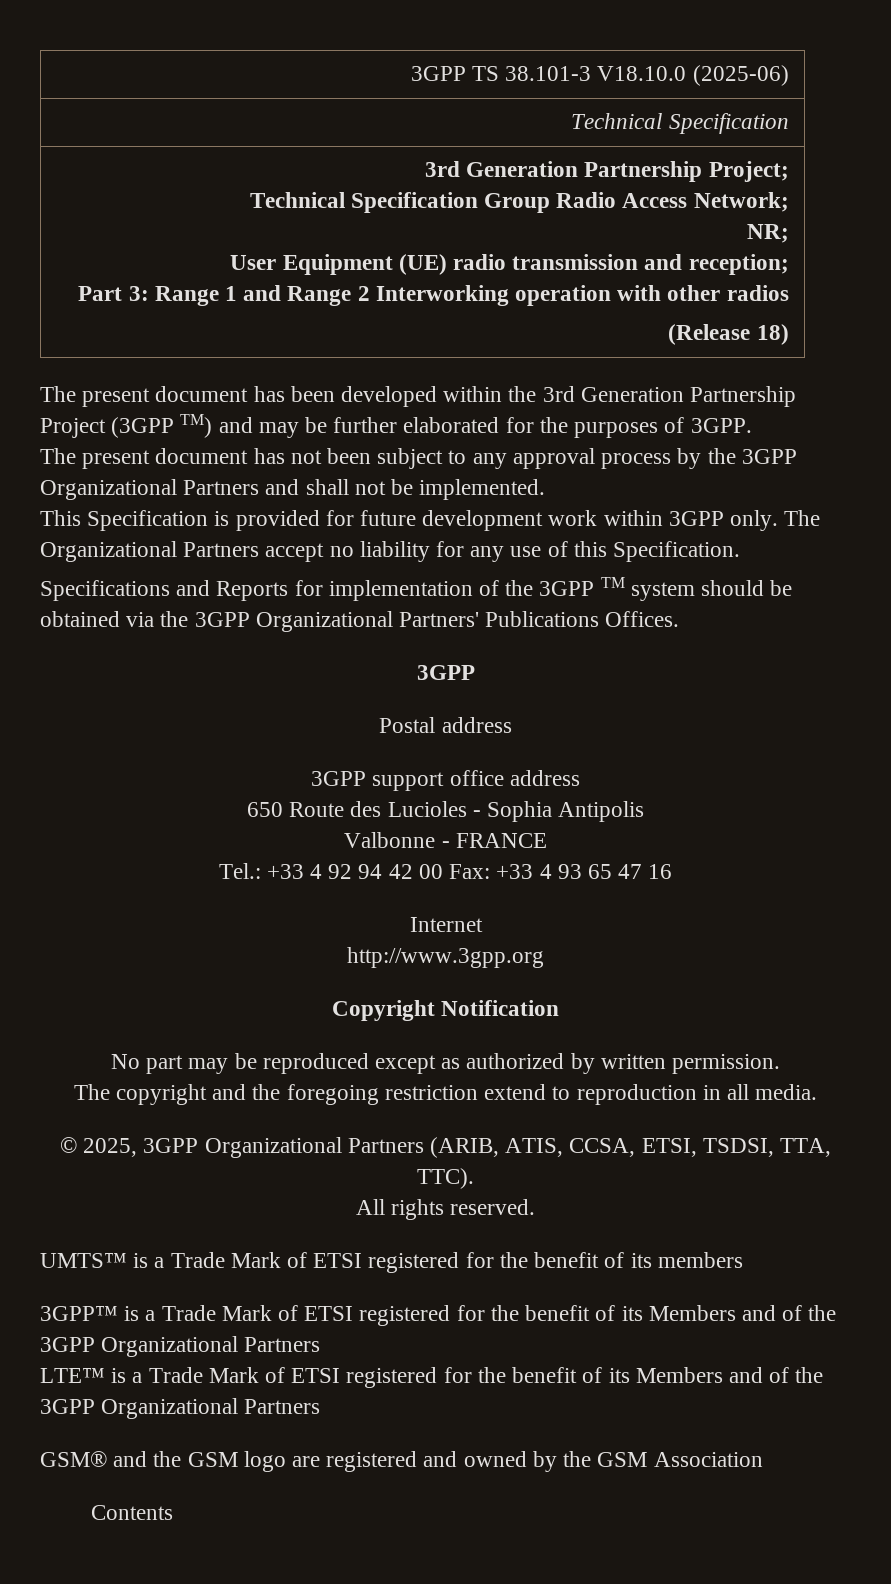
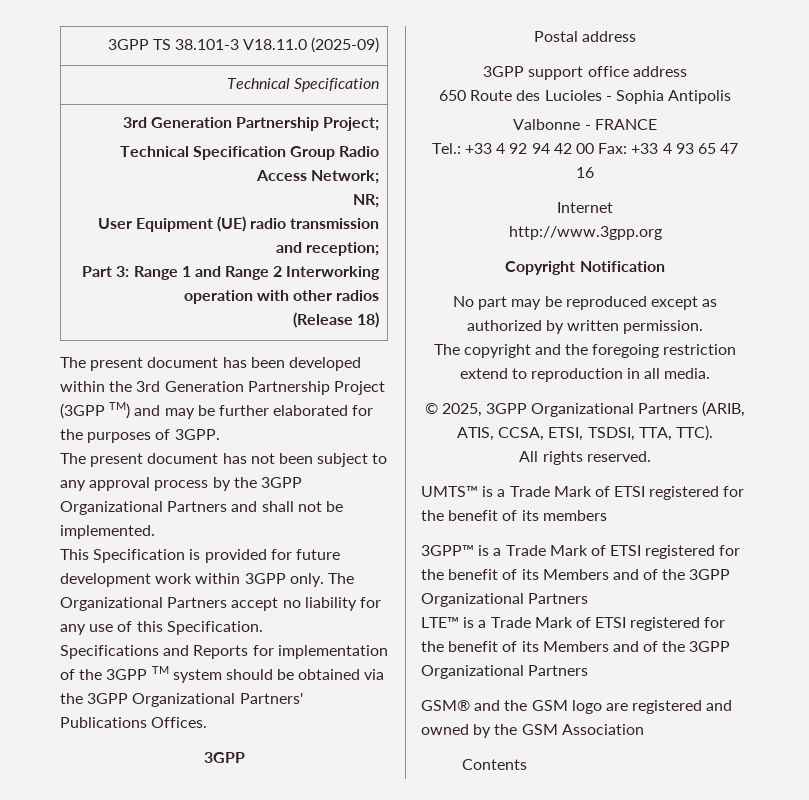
- 3GPP TS 38.101-3 V18.10.0 (2025-06)
+ 3GPP TS 38.101-3 V18.11.0 (2025-09)

